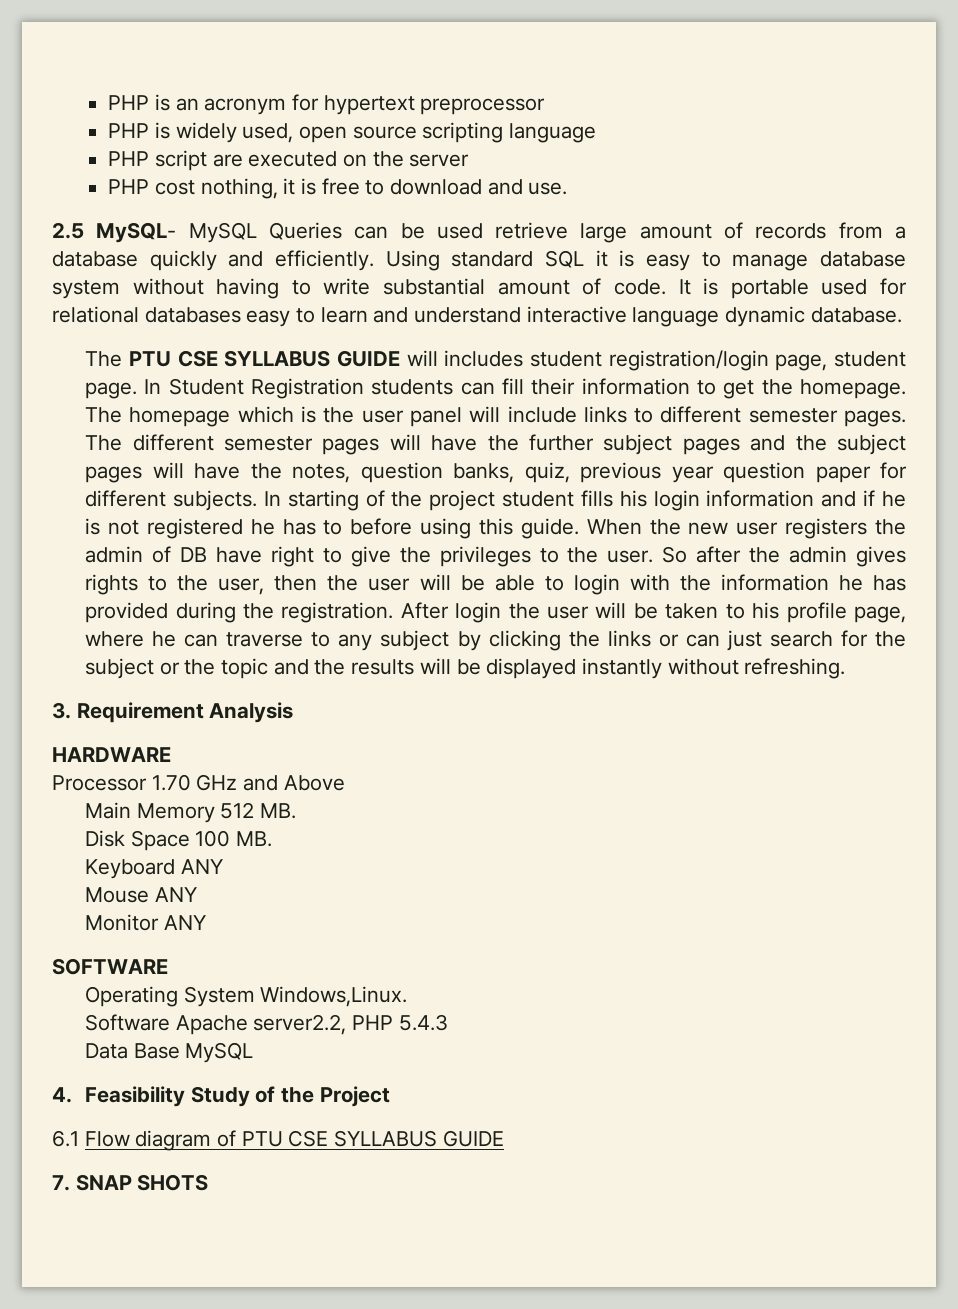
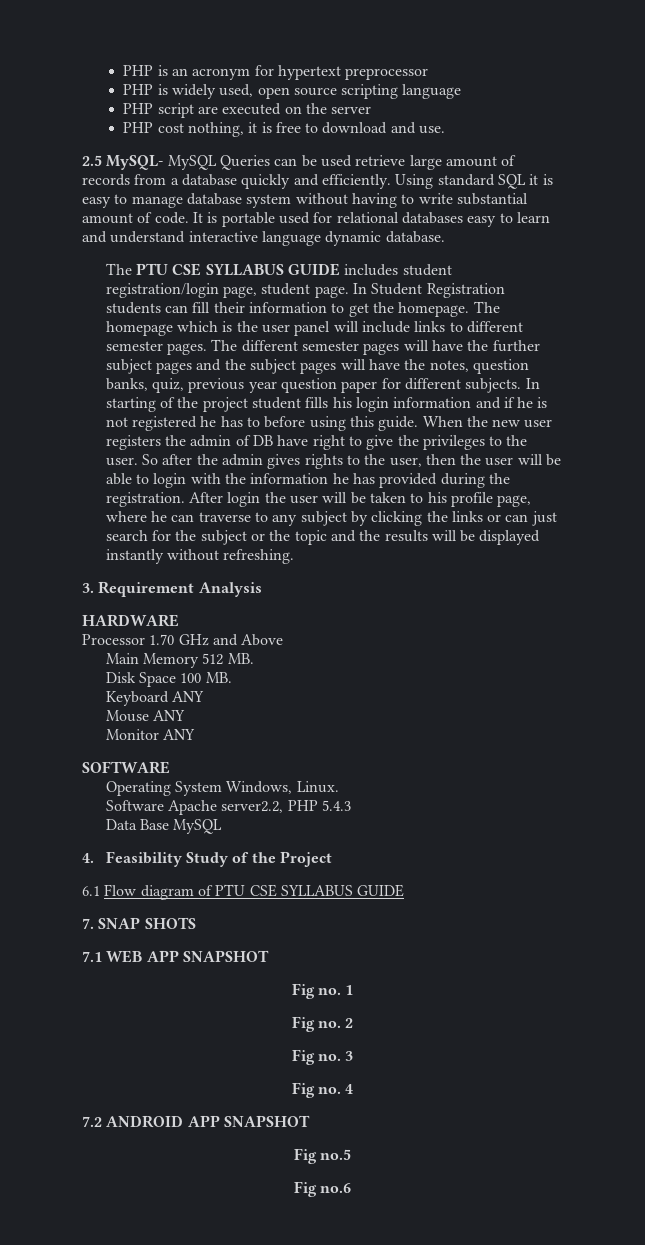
- The PTU CSE SYLLABUS GUIDE will includes student registration/login page, student page.
+ The PTU CSE SYLLABUS GUIDE includes student registration/login page, student page.
- Operating System Windows,Linux.
+ Operating System Windows, Linux.
+ 7.1 WEB APP SNAPSHOT
+ Fig no. 1
+ Fig no. 2
+ Fig no. 3
+ Fig no. 4
+ 7.2 ANDROID APP SNAPSHOT
+ Fig no.5
+ Fig no.6

